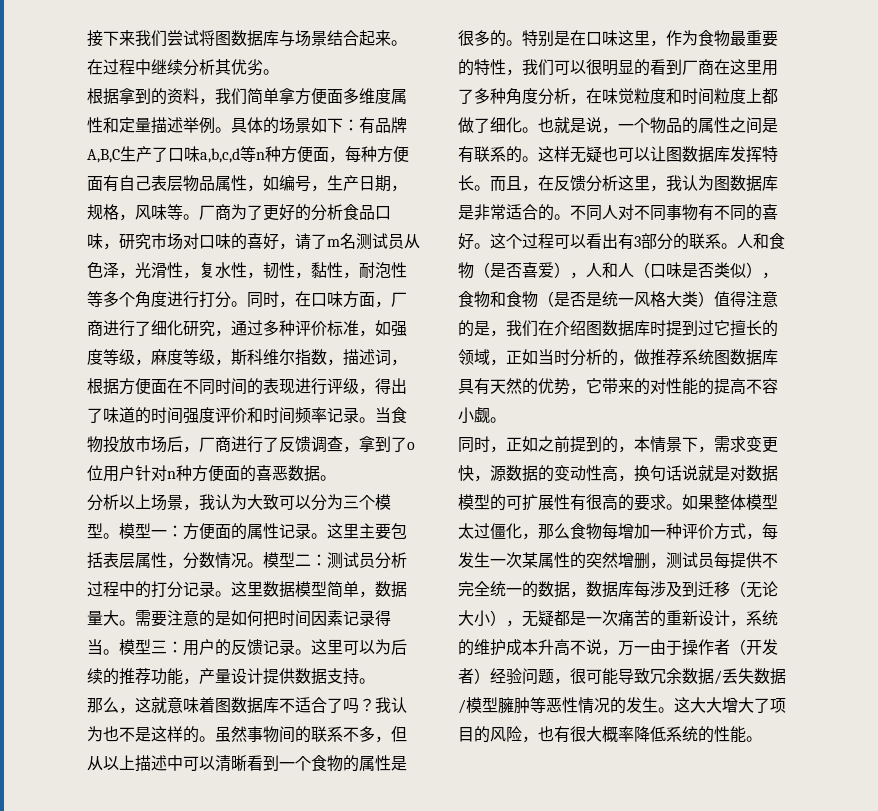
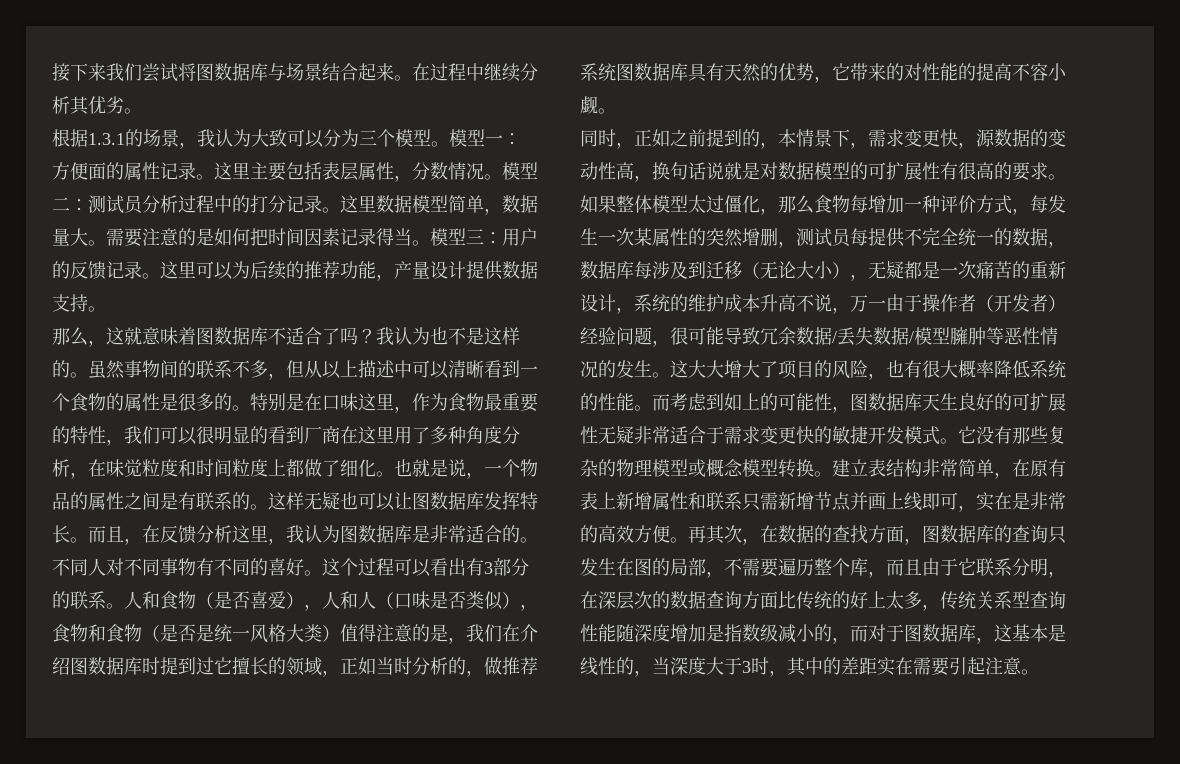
- 根据拿到的资料，我们简单拿方便面多维度属性和定量描述举例。具体的场景如下：有品牌A,B,C生产了口味a,b,c,d等n种方便面，每种方便面有自己表层物品属性，如编号，生产日期，规格，风味等。厂商为了更好的分析食品口味，研究市场对口味的喜好，请了m名测试员从色泽，光滑性，复水性，韧性，黏性，耐泡性等多个角度进行打分。同时，在口味方面，厂商进行了细化研究，通过多种评价标准，如强度等级，麻度等级，斯科维尔指数，描述词，根据方便面在不同时间的表现进行评级，得出了味道的时间强度评价和时间频率记录。当食物投放市场后，厂商进行了反馈调查，拿到了o位用户针对n种方便面的喜恶数据。
- 分析以上场景，我认为大致可以分为三个模型。
+ 根据1.3.1的场景，我认为大致可以分为三个模型。
+ 而考虑到如上的可能性，图数据库天生良好的可扩展性无疑非常适合于需求变更快的敏捷开发模式。它没有那些复杂的物理模型或概念模型转换。建立表结构非常简单，在原有表上新增属性和联系只需新增节点并画上线即可，实在是非常的高效方便。再其次，在数据的查找方面，图数据库的查询只发生在图的局部，不需要遍历整个库，而且由于它联系分明，在深层次的数据查询方面比传统的好上太多，传统关系型查询性能随深度增加是指数级减小的，而对于图数据库，这基本是线性的，当深度大于3时，其中的差距实在需要引起注意。

